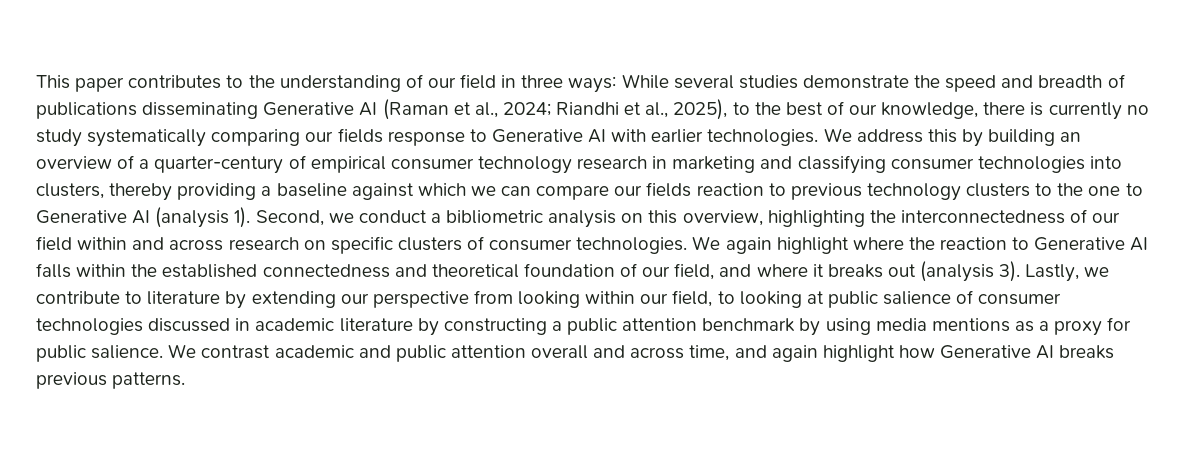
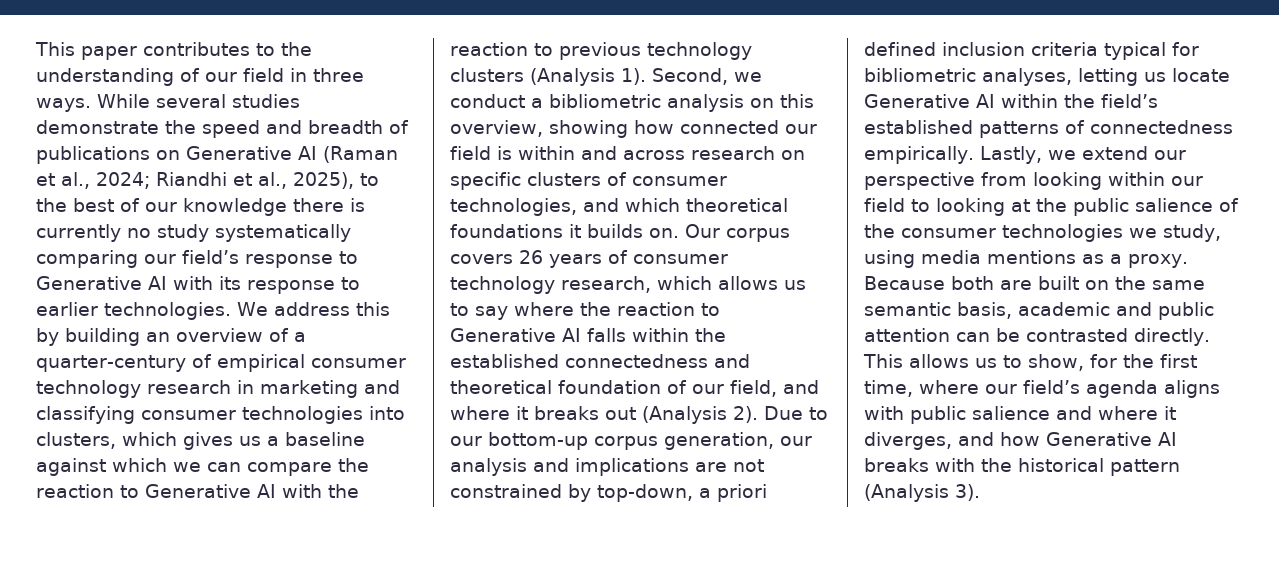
- This paper contributes to the understanding of our field in three ways: While several studies demonstrate the speed and breadth of publications disseminating Generative AI (Raman et al., 2024; Riandhi et al., 2025), to the best of our knowledge, there is currently no study systematically comparing our fields response to Generative AI with earlier technologies.
+ This paper contributes to the understanding of our field in three ways. While several studies demonstrate the speed and breadth of publications on Generative AI (Raman et al., 2024; Riandhi et al., 2025), to the best of our knowledge there is currently no study systematically comparing our field’s response to Generative AI with its response to earlier technologies.
- We address this by building an overview of a quarter-century of empirical consumer technology research in marketing and classifying consumer technologies into clusters, thereby providing a baseline against which we can compare our fields reaction to previous technology clusters to the one to Generative AI (analysis 1).
+ We address this by building an overview of a quarter-century of empirical consumer technology research in marketing and classifying consumer technologies into clusters, which gives us a baseline against which we can compare the reaction to Generative AI with the reaction to previous technology clusters (Analysis 1).
- Second, we conduct a bibliometric analysis on this overview, highlighting the interconnectedness of our field within and across research on specific clusters of consumer technologies. We again highlight where the reaction to Generative AI falls within the established connectedness and theoretical foundation of our field, and where it breaks out (analysis 3). Lastly, we contribute to literature by extending our perspective from looking within our field, to looking at public salience of consumer technologies discussed in academic literature by constructing a public attention benchmark by using media mentions as a proxy for public salience. We contrast academic and public attention overall and across time, and again highlight how Generative AI breaks previous patterns.
+ Second, we conduct a bibliometric analysis on this overview, showing how connected our field is within and across research on specific clusters of consumer technologies, and which theoretical foundations it builds on. Our corpus covers 26 years of consumer technology research, which allows us to say where the reaction to Generative AI falls within the established connectedness and theoretical foundation of our field, and where it breaks out (Analysis 2). Due to our bottom-up corpus generation, our analysis and implications are not constrained by top-down, a priori defined inclusion criteria typical for bibliometric analyses, letting us locate Generative AI within the field’s established patterns of connectedness empirically. Lastly, we extend our perspective from looking within our field to looking at the public salience of the consumer technologies we study, using media mentions as a proxy. Because both are built on the same semantic basis, academic and public attention can be contrasted directly. This allows us to show, for the first time, where our field’s agenda aligns with public salience and where it diverges, and how Generative AI breaks with the historical pattern (Analysis 3).

